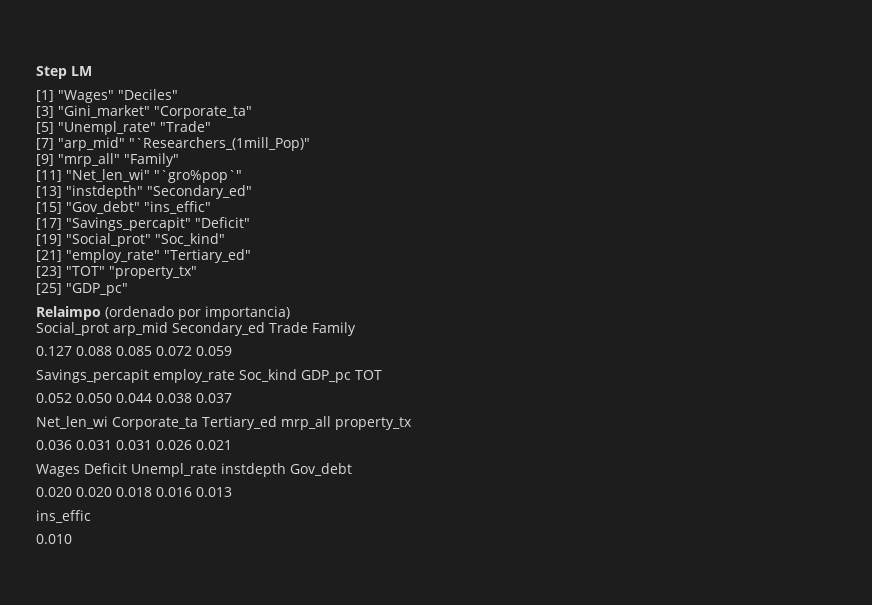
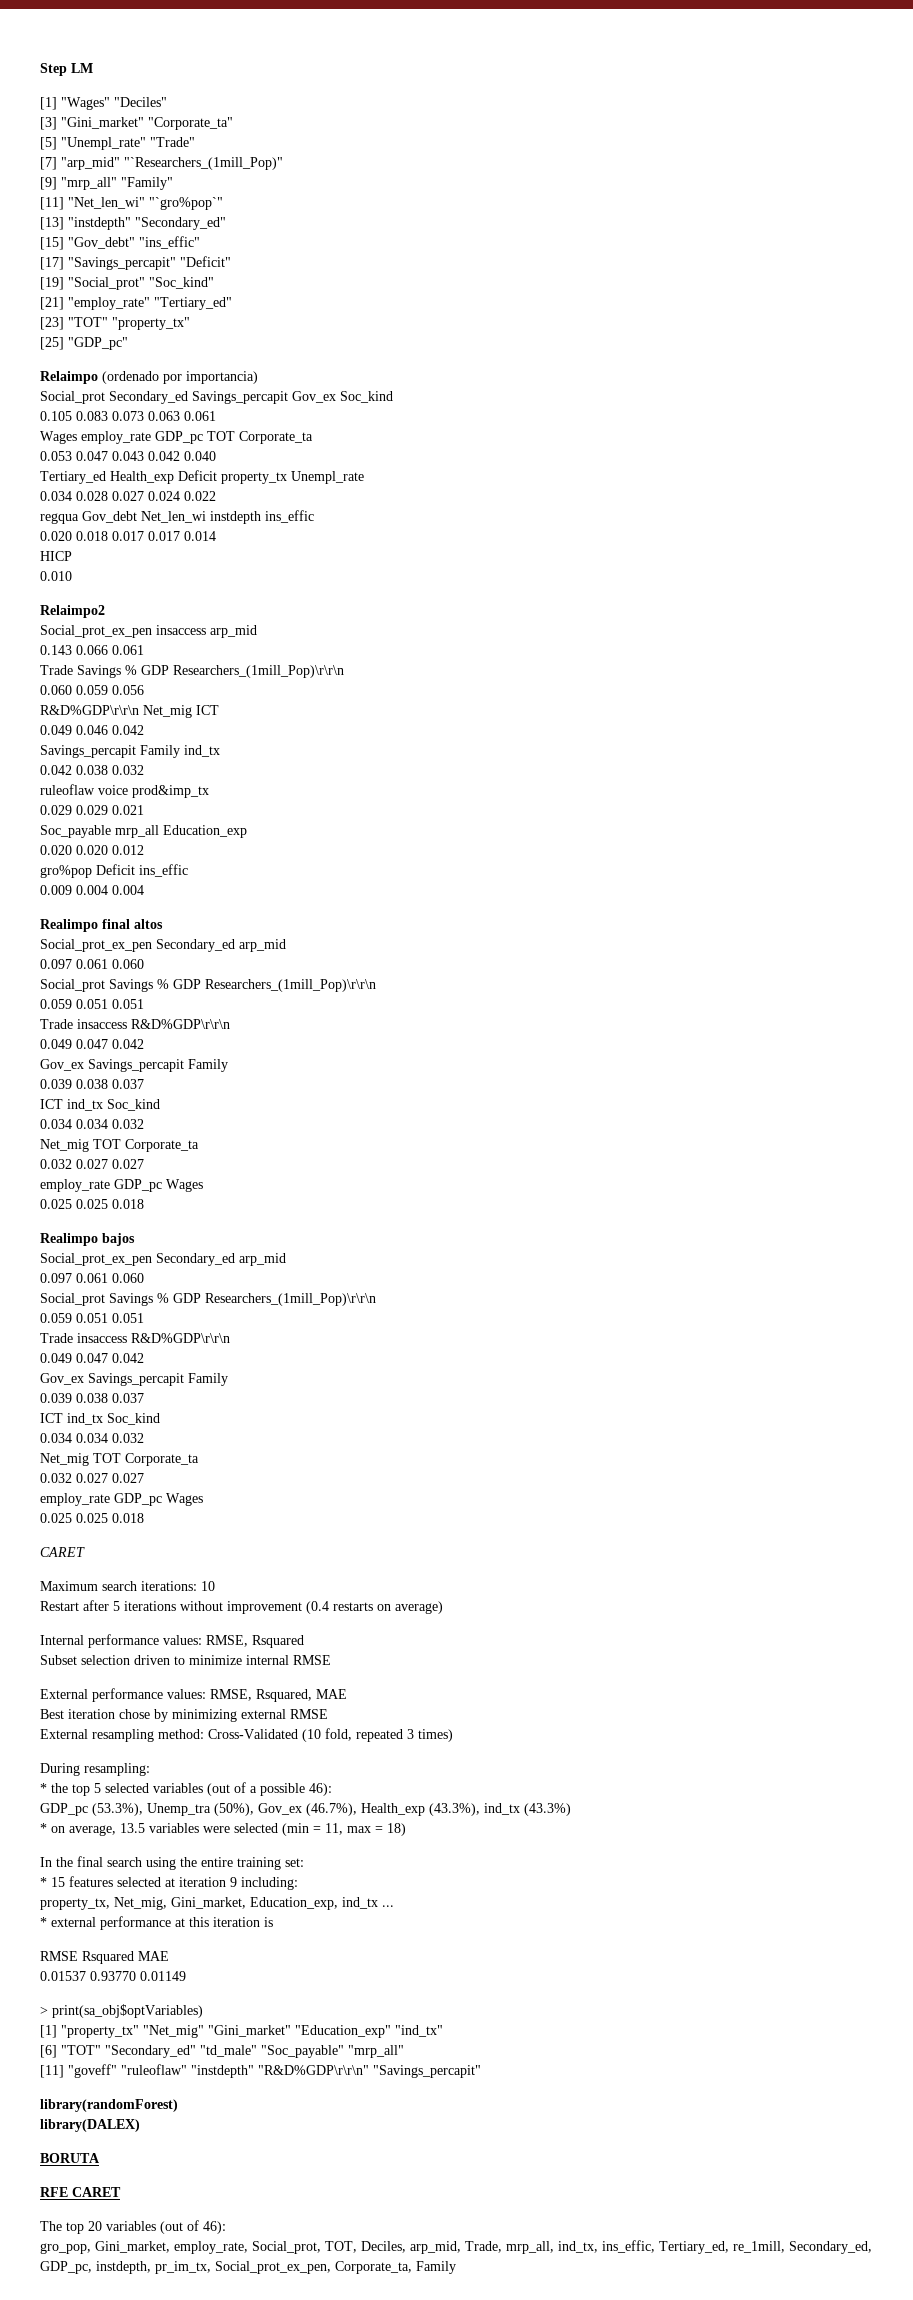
- Social_prot arp_mid Secondary_ed Trade Family
- 0.127 0.088 0.085 0.072 0.059
- Savings_percapit employ_rate Soc_kind GDP_pc TOT
- 0.052 0.050 0.044 0.038 0.037
- Net_len_wi Corporate_ta Tertiary_ed mrp_all property_tx
- 0.036 0.031 0.031 0.026 0.021
- Wages Deficit Unempl_rate instdepth Gov_debt
- 0.020 0.020 0.018 0.016 0.013
- ins_effic
+ Social_prot Secondary_ed Savings_percapit Gov_ex Soc_kind
+ 0.105 0.083 0.073 0.063 0.061
+ Wages employ_rate GDP_pc TOT Corporate_ta
+ 0.053 0.047 0.043 0.042 0.040
+ Tertiary_ed Health_exp Deficit property_tx Unempl_rate
+ 0.034 0.028 0.027 0.024 0.022
+ regqua Gov_debt Net_len_wi instdepth ins_effic
+ 0.020 0.018 0.017 0.017 0.014
+ HICP
  0.010
+ Relaimpo2
+ Social_prot_ex_pen insaccess arp_mid
+ 0.143 0.066 0.061
+ Trade Savings % GDP Researchers_(1mill_Pop)\r\r\n
+ 0.060 0.059 0.056
+ R&D%GDP\r\r\n Net_mig ICT
+ 0.049 0.046 0.042
+ Savings_percapit Family ind_tx
+ 0.042 0.038 0.032
+ ruleoflaw voice prod&imp_tx
+ 0.029 0.029 0.021
+ Soc_payable mrp_all Education_exp
+ 0.020 0.020 0.012
+ gro%pop Deficit ins_effic
+ 0.009 0.004 0.004
+ Realimpo final altos
+ Social_prot_ex_pen Secondary_ed arp_mid
+ 0.097 0.061 0.060
+ Social_prot Savings % GDP Researchers_(1mill_Pop)\r\r\n
+ 0.059 0.051 0.051
+ Trade insaccess R&D%GDP\r\r\n
+ 0.049 0.047 0.042
+ Gov_ex Savings_percapit Family
+ 0.039 0.038 0.037
+ ICT ind_tx Soc_kind
+ 0.034 0.034 0.032
+ Net_mig TOT Corporate_ta
+ 0.032 0.027 0.027
+ employ_rate GDP_pc Wages
+ 0.025 0.025 0.018
+ Realimpo bajos
+ Social_prot_ex_pen Secondary_ed arp_mid
+ 0.097 0.061 0.060
+ Social_prot Savings % GDP Researchers_(1mill_Pop)\r\r\n
+ 0.059 0.051 0.051
+ Trade insaccess R&D%GDP\r\r\n
+ 0.049 0.047 0.042
+ Gov_ex Savings_percapit Family
+ 0.039 0.038 0.037
+ ICT ind_tx Soc_kind
+ 0.034 0.034 0.032
+ Net_mig TOT Corporate_ta
+ 0.032 0.027 0.027
+ employ_rate GDP_pc Wages
+ 0.025 0.025 0.018
+ CARET
+ Maximum search iterations: 10
+ Restart after 5 iterations without improvement (0.4 restarts on average)
+ Internal performance values: RMSE, Rsquared
+ Subset selection driven to minimize internal RMSE
+ External performance values: RMSE, Rsquared, MAE
+ Best iteration chose by minimizing external RMSE
+ External resampling method: Cross-Validated (10 fold, repeated 3 times)
+ During resampling:
+ * the top 5 selected variables (out of a possible 46):
+ GDP_pc (53.3%), Unemp_tra (50%), Gov_ex (46.7%), Health_exp (43.3%), ind_tx (43.3%)
+ * on average, 13.5 variables were selected (min = 11, max = 18)
+ In the final search using the entire training set:
+ * 15 features selected at iteration 9 including:
+ property_tx, Net_mig, Gini_market, Education_exp, ind_tx ...
+ * external performance at this iteration is
+ RMSE Rsquared MAE
+ 0.01537 0.93770 0.01149
+ > print(sa_obj$optVariables)
+ [1] "property_tx" "Net_mig" "Gini_market" "Education_exp" "ind_tx"
+ [6] "TOT" "Secondary_ed" "td_male" "Soc_payable" "mrp_all"
+ [11] "goveff" "ruleoflaw" "instdepth" "R&D%GDP\r\r\n" "Savings_percapit"
+ library(randomForest)
+ library(DALEX)
+ BORUTA
+ RFE CARET
+ The top 20 variables (out of 46):
+ gro_pop, Gini_market, employ_rate, Social_prot, TOT, Deciles, arp_mid, Trade, mrp_all, ind_tx, ins_effic, Tertiary_ed, re_1mill, Secondary_ed, GDP_pc, instdepth, pr_im_tx, Social_prot_ex_pen, Corporate_ta, Family

